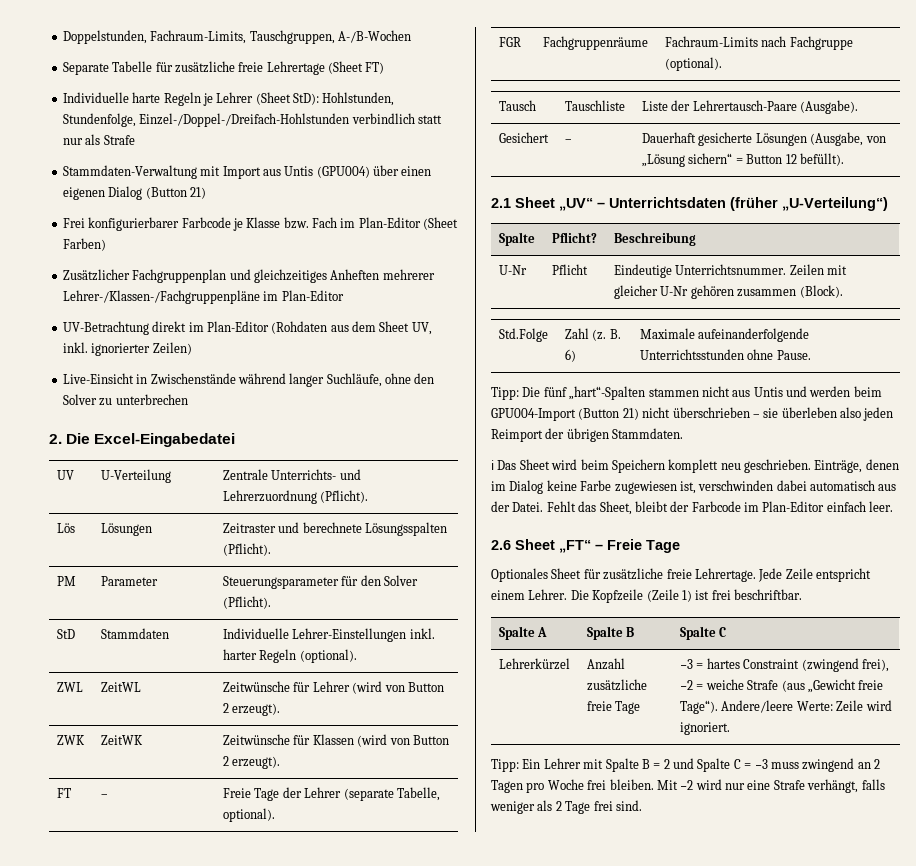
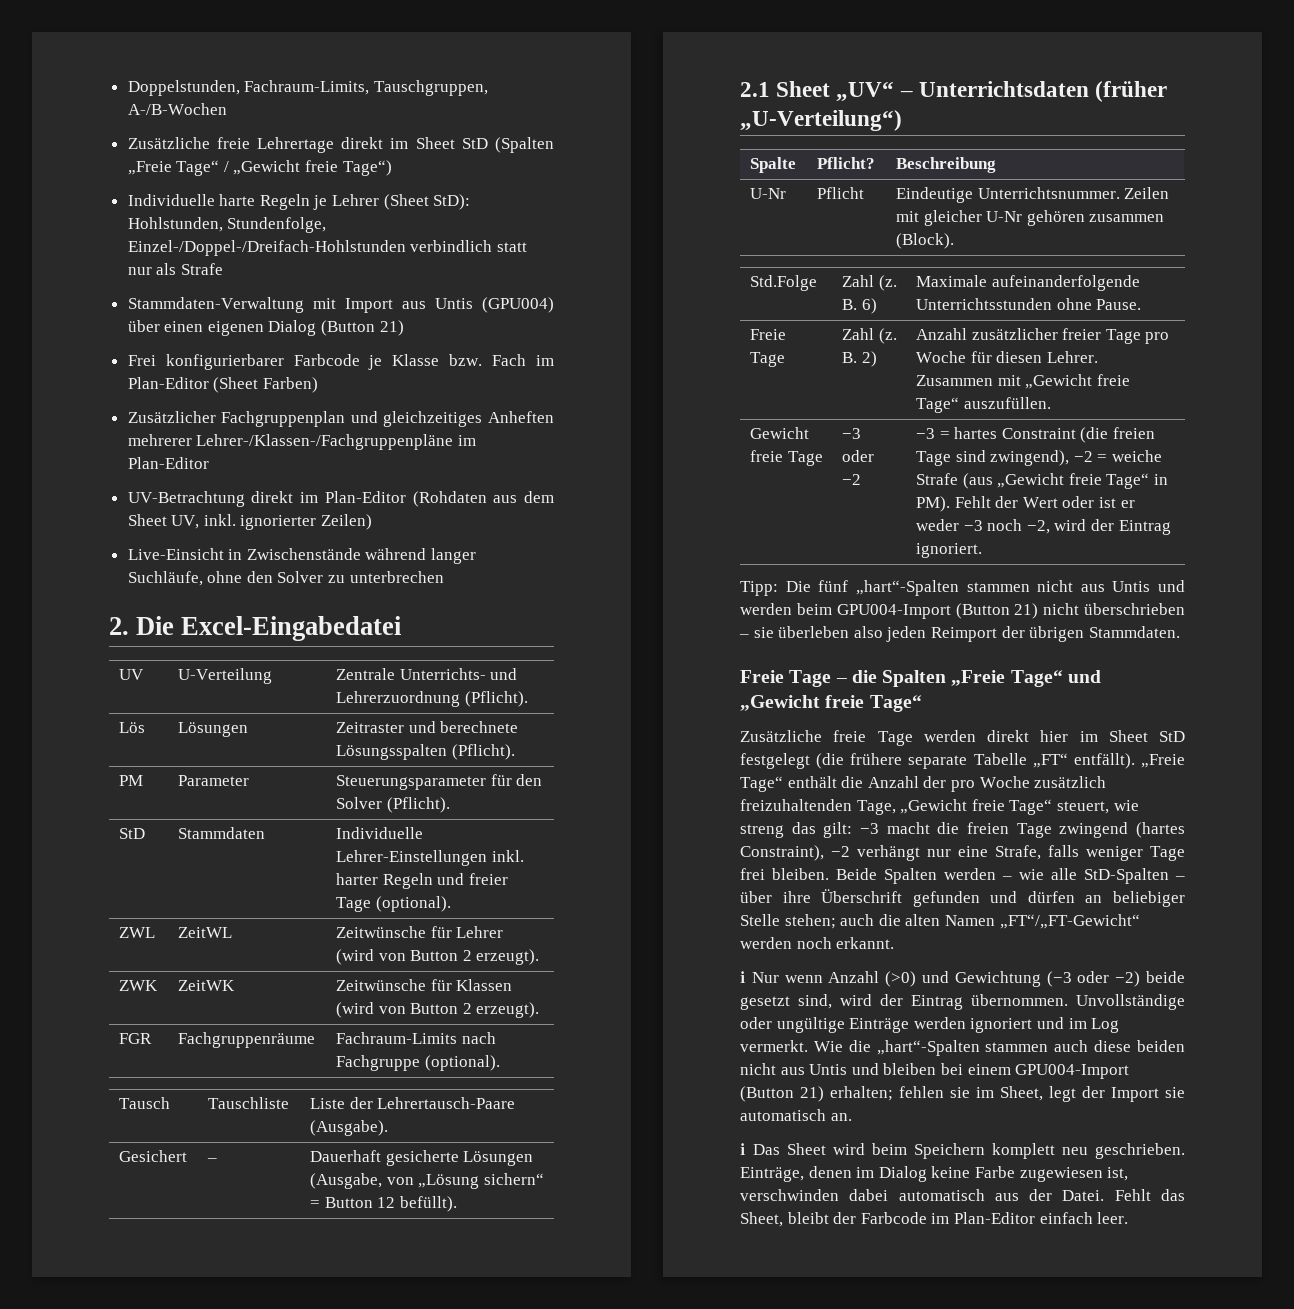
- Separate Tabelle für zusätzliche freie Lehrertage (Sheet FT)
+ Zusätzliche freie Lehrertage direkt im Sheet StD (Spalten „Freie Tage“ / „Gewicht freie Tage“)
- StD | Stammdaten | Individuelle Lehrer-Einstellungen inkl. harter Regeln (optional).
+ StD | Stammdaten | Individuelle Lehrer-Einstellungen inkl. harter Regeln und freier Tage (optional).
- FT | – | Freie Tage der Lehrer (separate Tabelle, optional).
+ Freie Tage | Zahl (z. B. 2) | Anzahl zusätzlicher freier Tage pro Woche für diesen Lehrer. Zusammen mit „Gewicht freie Tage“ auszufüllen.
+ Gewicht freie Tage | −3 oder −2 | −3 = hartes Constraint (die freien Tage sind zwingend), −2 = weiche Strafe (aus „Gewicht freie Tage“ in PM). Fehlt der Wert oder ist er weder −3 noch −2, wird der Eintrag ignoriert.
+ Freie Tage – die Spalten „Freie Tage“ und „Gewicht freie Tage“
+ Zusätzliche freie Tage werden direkt hier im Sheet StD festgelegt (die frühere separate Tabelle „FT“ entfällt). „Freie Tage“ enthält die Anzahl der pro Woche zusätzlich freizuhaltenden Tage, „Gewicht freie Tage“ steuert, wie streng das gilt: −3 macht die freien Tage zwingend (hartes Constraint), −2 verhängt nur eine Strafe, falls weniger Tage frei bleiben. Beide Spalten werden – wie alle StD-Spalten – über ihre Überschrift gefunden und dürfen an beliebiger Stelle stehen; auch die alten Namen „FT“/„FT-Gewicht“ werden noch erkannt.
+ ℹ Nur wenn Anzahl (>0) und Gewichtung (−3 oder −2) beide gesetzt sind, wird der Eintrag übernommen. Unvollständige oder ungültige Einträge werden ignoriert und im Log vermerkt. Wie die „hart“-Spalten stammen auch diese beiden nicht aus Untis und bleiben bei einem GPU004-Import (Button 21) erhalten; fehlen sie im Sheet, legt der Import sie automatisch an.
- 2.6 Sheet „FT“ – Freie Tage
- Optionales Sheet für zusätzliche freie Lehrertage. Jede Zeile entspricht einem Lehrer. Die Kopfzeile (Zeile 1) ist frei beschriftbar.
- Spalte A | Spalte B | Spalte C
- Lehrerkürzel | Anzahl zusätzliche freie Tage | −3 = hartes Constraint (zwingend frei), −2 = weiche Strafe (aus „Gewicht freie Tage“). Andere/leere Werte: Zeile wird ignoriert.
- Tipp: Ein Lehrer mit Spalte B = 2 und Spalte C = −3 muss zwingend an 2 Tagen pro Woche frei bleiben. Mit −2 wird nur eine Strafe verhängt, falls weniger als 2 Tage frei sind.

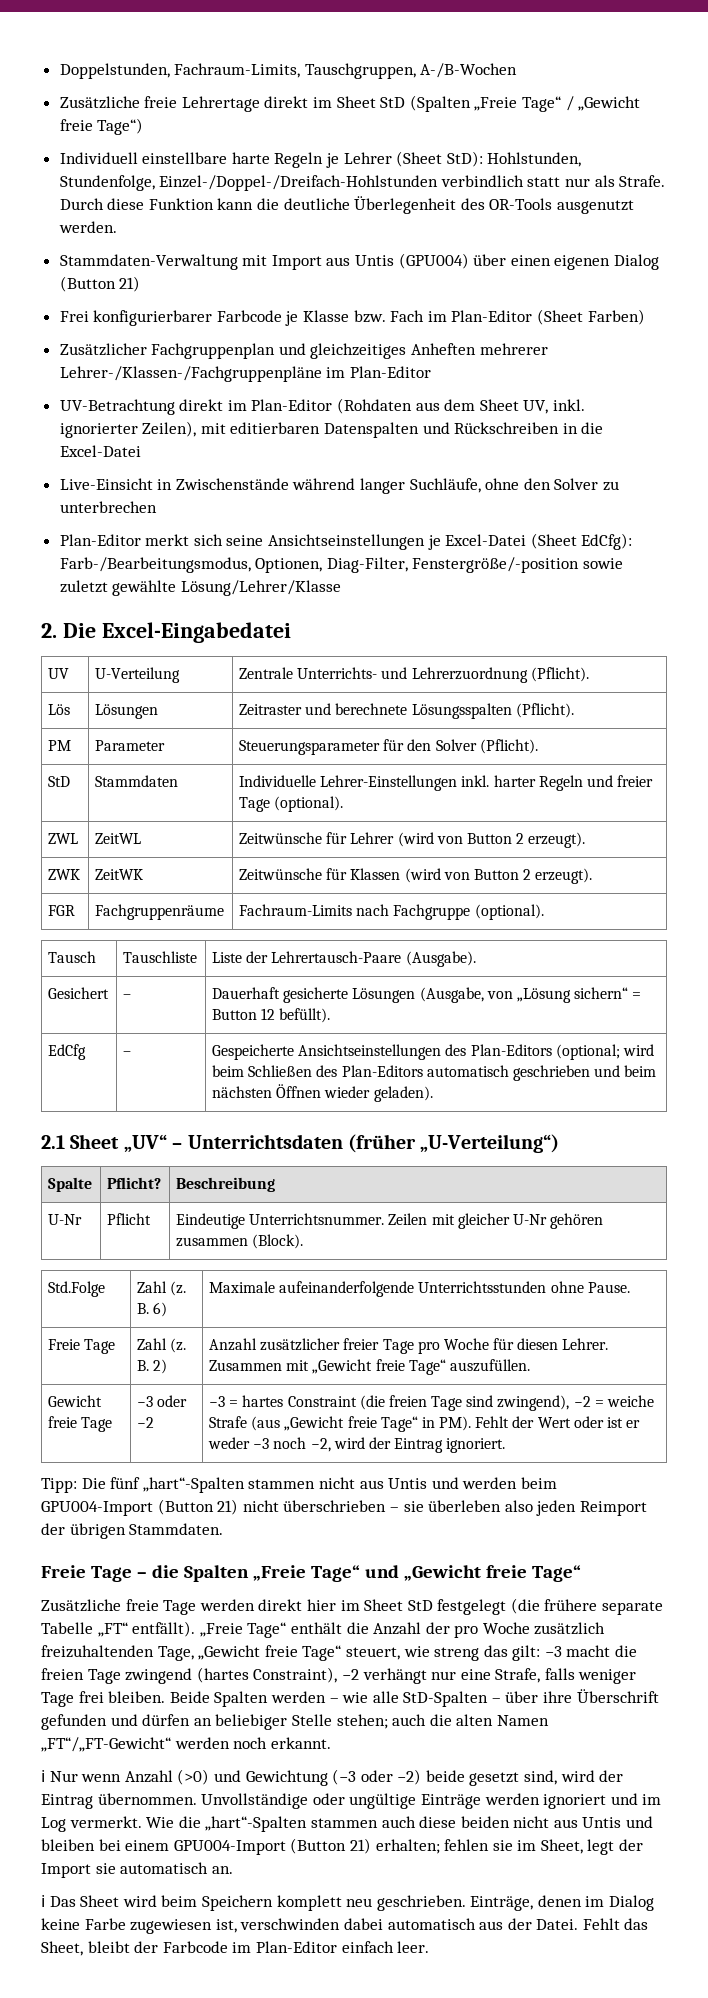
- Individuelle harte Regeln je Lehrer (Sheet StD): Hohlstunden, Stundenfolge, Einzel-/Doppel-/Dreifach-Hohlstunden verbindlich statt nur als Strafe
+ Individuell einstellbare harte Regeln je Lehrer (Sheet StD): Hohlstunden, Stundenfolge, Einzel-/Doppel-/Dreifach-Hohlstunden verbindlich statt nur als Strafe. Durch diese Funktion kann die deutliche Überlegenheit des OR-Tools ausgenutzt werden.
- UV-Betrachtung direkt im Plan-Editor (Rohdaten aus dem Sheet UV, inkl. ignorierter Zeilen)
+ UV-Betrachtung direkt im Plan-Editor (Rohdaten aus dem Sheet UV, inkl. ignorierter Zeilen), mit editierbaren Datenspalten und Rückschreiben in die Excel-Datei
+ Plan-Editor merkt sich seine Ansichtseinstellungen je Excel-Datei (Sheet EdCfg): Farb-/Bearbeitungsmodus, Optionen, Diag-Filter, Fenstergröße/-position sowie zuletzt gewählte Lösung/Lehrer/Klasse
+ EdCfg | – | Gespeicherte Ansichtseinstellungen des Plan-Editors (optional; wird beim Schließen des Plan-Editors automatisch geschrieben und beim nächsten Öffnen wieder geladen).

